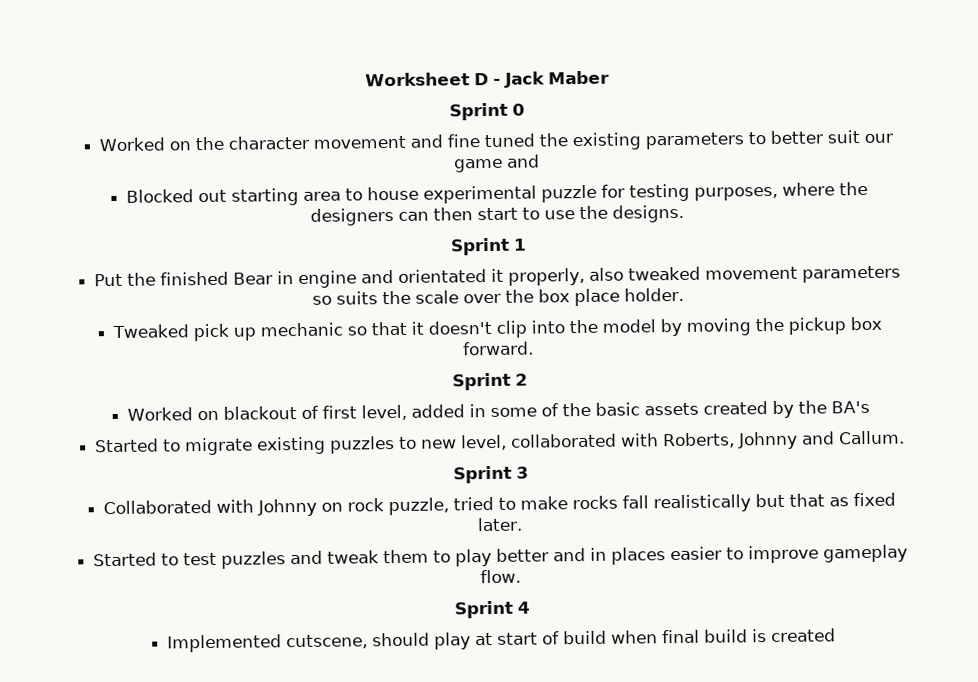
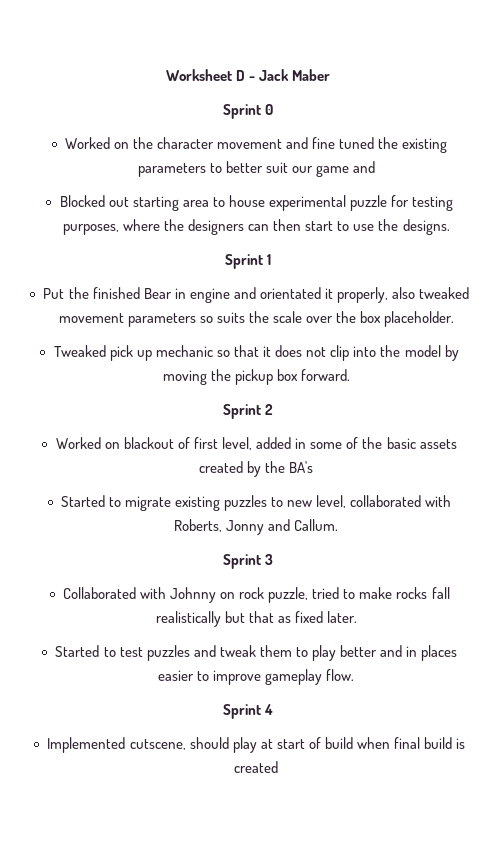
- Put the finished Bear in engine and orientated it properly, also tweaked movement parameters so suits the scale over the box place holder.
+ Put the finished Bear in engine and orientated it properly, also tweaked movement parameters so suits the scale over the box placeholder.
- Tweaked pick up mechanic so that it doesn't clip into the model by moving the pickup box forward.
+ Tweaked pick up mechanic so that it does not clip into the model by moving the pickup box forward.
- Started to migrate existing puzzles to new level, collaborated with Roberts, Johnny and Callum.
+ Started to migrate existing puzzles to new level, collaborated with Roberts, Jonny and Callum.

